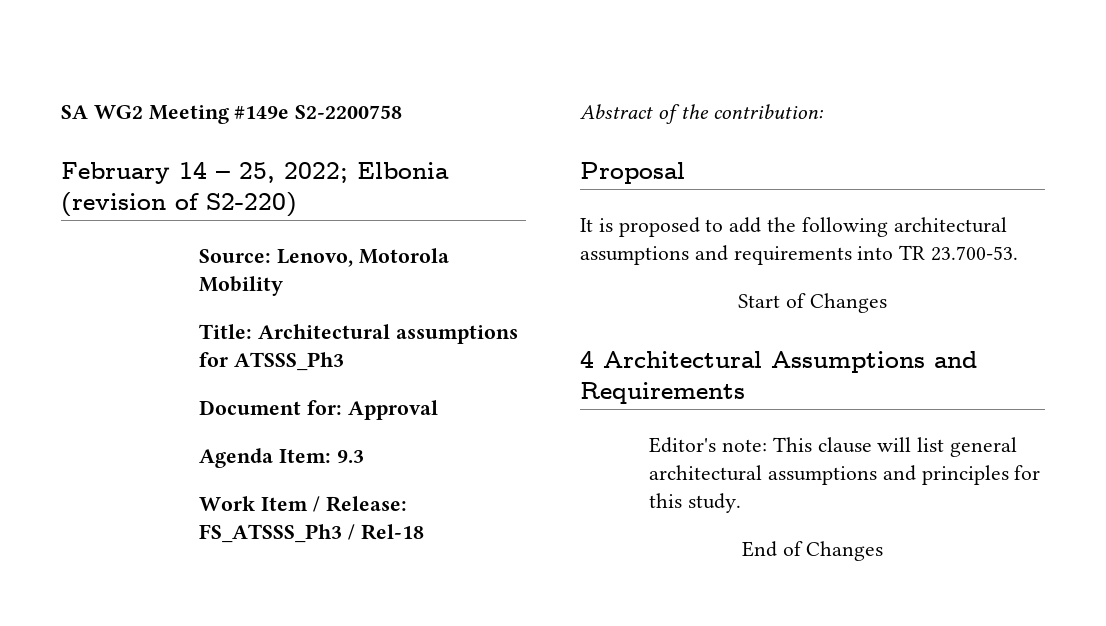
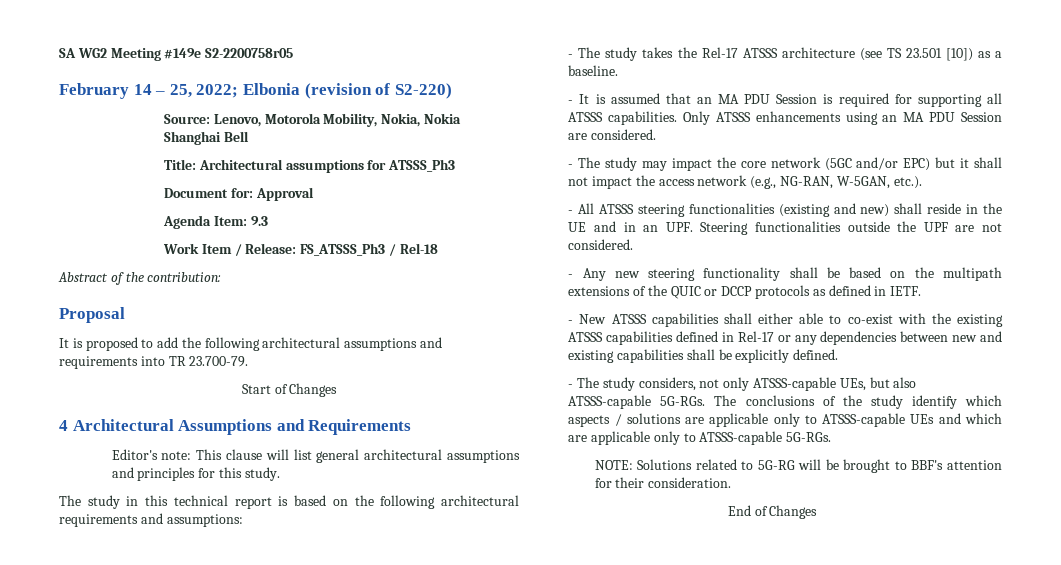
- SA WG2 Meeting #149e S2-2200758
+ SA WG2 Meeting #149e S2-2200758r05
- Source: Lenovo, Motorola Mobility
+ Source: Lenovo, Motorola Mobility, Nokia, Nokia Shanghai Bell
- It is proposed to add the following architectural assumptions and requirements into TR 23.700-53.
+ It is proposed to add the following architectural assumptions and requirements into TR 23.700-79.
+ The study in this technical report is based on the following architectural requirements and assumptions:
+ - The study takes the Rel-17 ATSSS architecture (see TS 23.501 [10]) as a baseline.
+ - It is assumed that an MA PDU Session is required for supporting all ATSSS capabilities. Only ATSSS enhancements using an MA PDU Session are considered.
+ - The study may impact the core network (5GC and/or EPC) but it shall not impact the access network (e.g., NG-RAN, W-5GAN, etc.).
+ - All ATSSS steering functionalities (existing and new) shall reside in the UE and in an UPF. Steering functionalities outside the UPF are not considered.
+ - Any new steering functionality shall be based on the multipath extensions of the QUIC or DCCP protocols as defined in IETF.
+ - New ATSSS capabilities shall either able to co-exist with the existing ATSSS capabilities defined in Rel-17 or any dependencies between new and existing capabilities shall be explicitly defined.
+ - The study considers, not only ATSSS-capable UEs, but also ATSSS-capable 5G-RGs. The conclusions of the study identify which aspects / solutions are applicable only to ATSSS-capable UEs and which are applicable only to ATSSS-capable 5G-RGs.
+ NOTE: Solutions related to 5G-RG will be brought to BBF's attention for their consideration.

